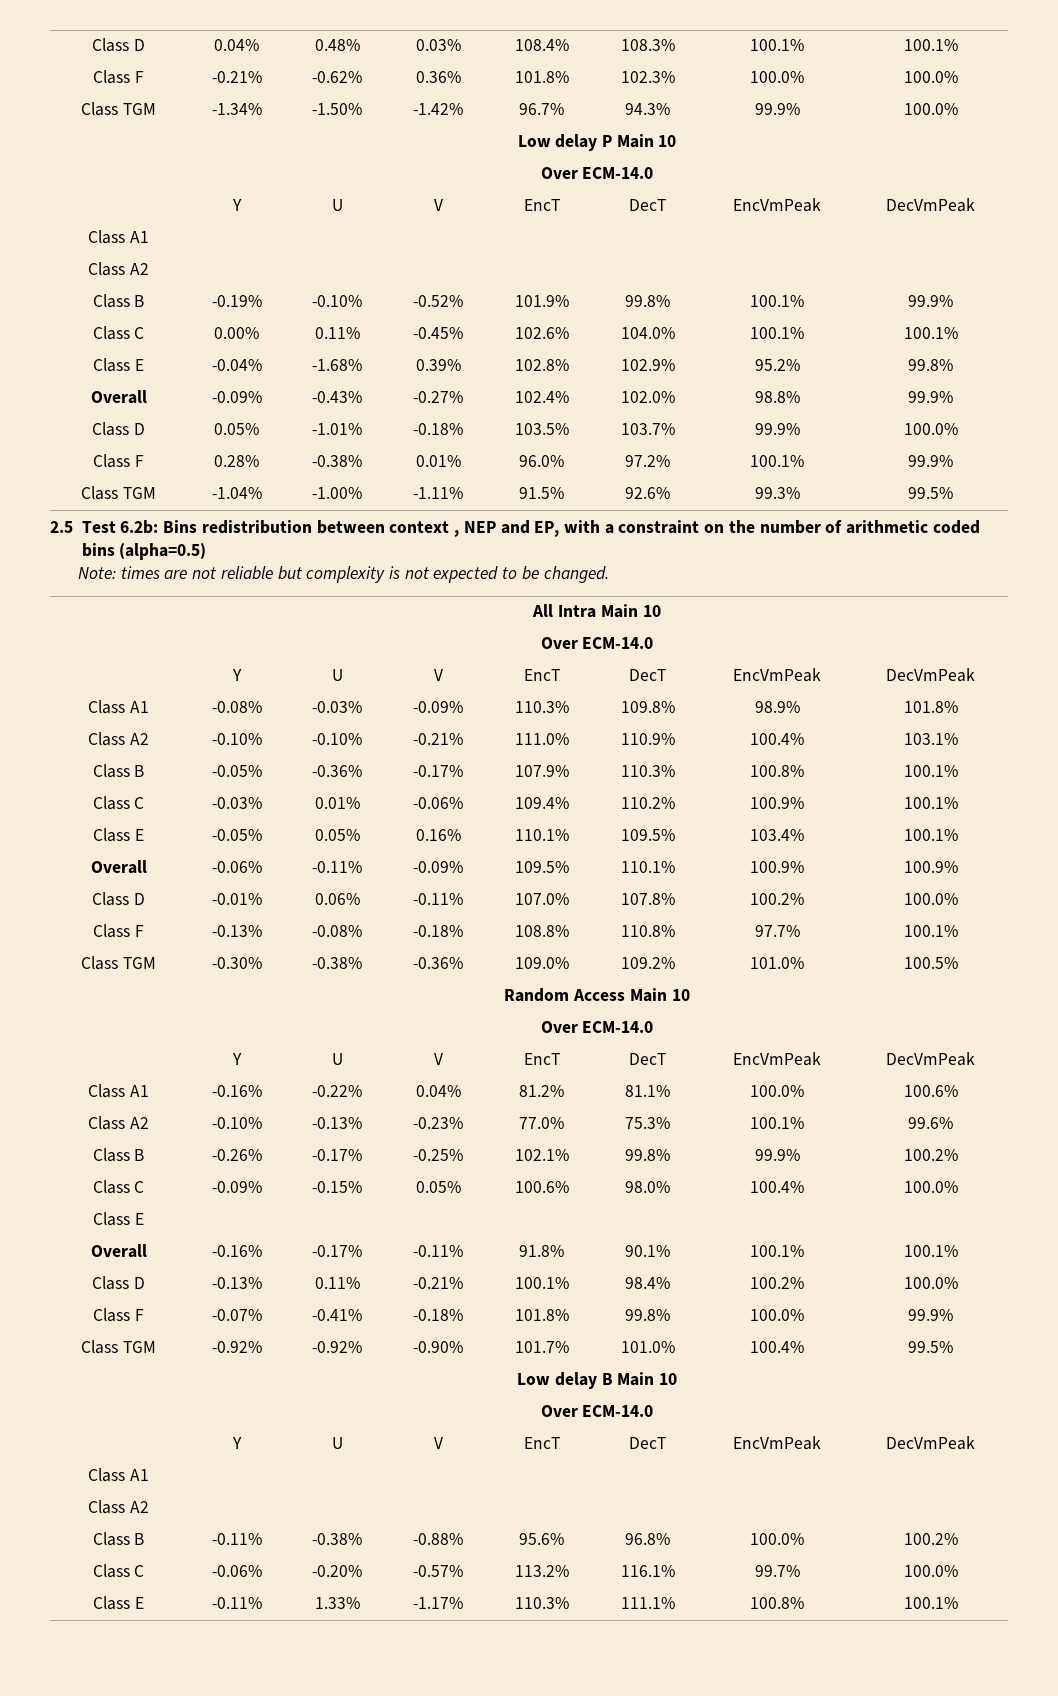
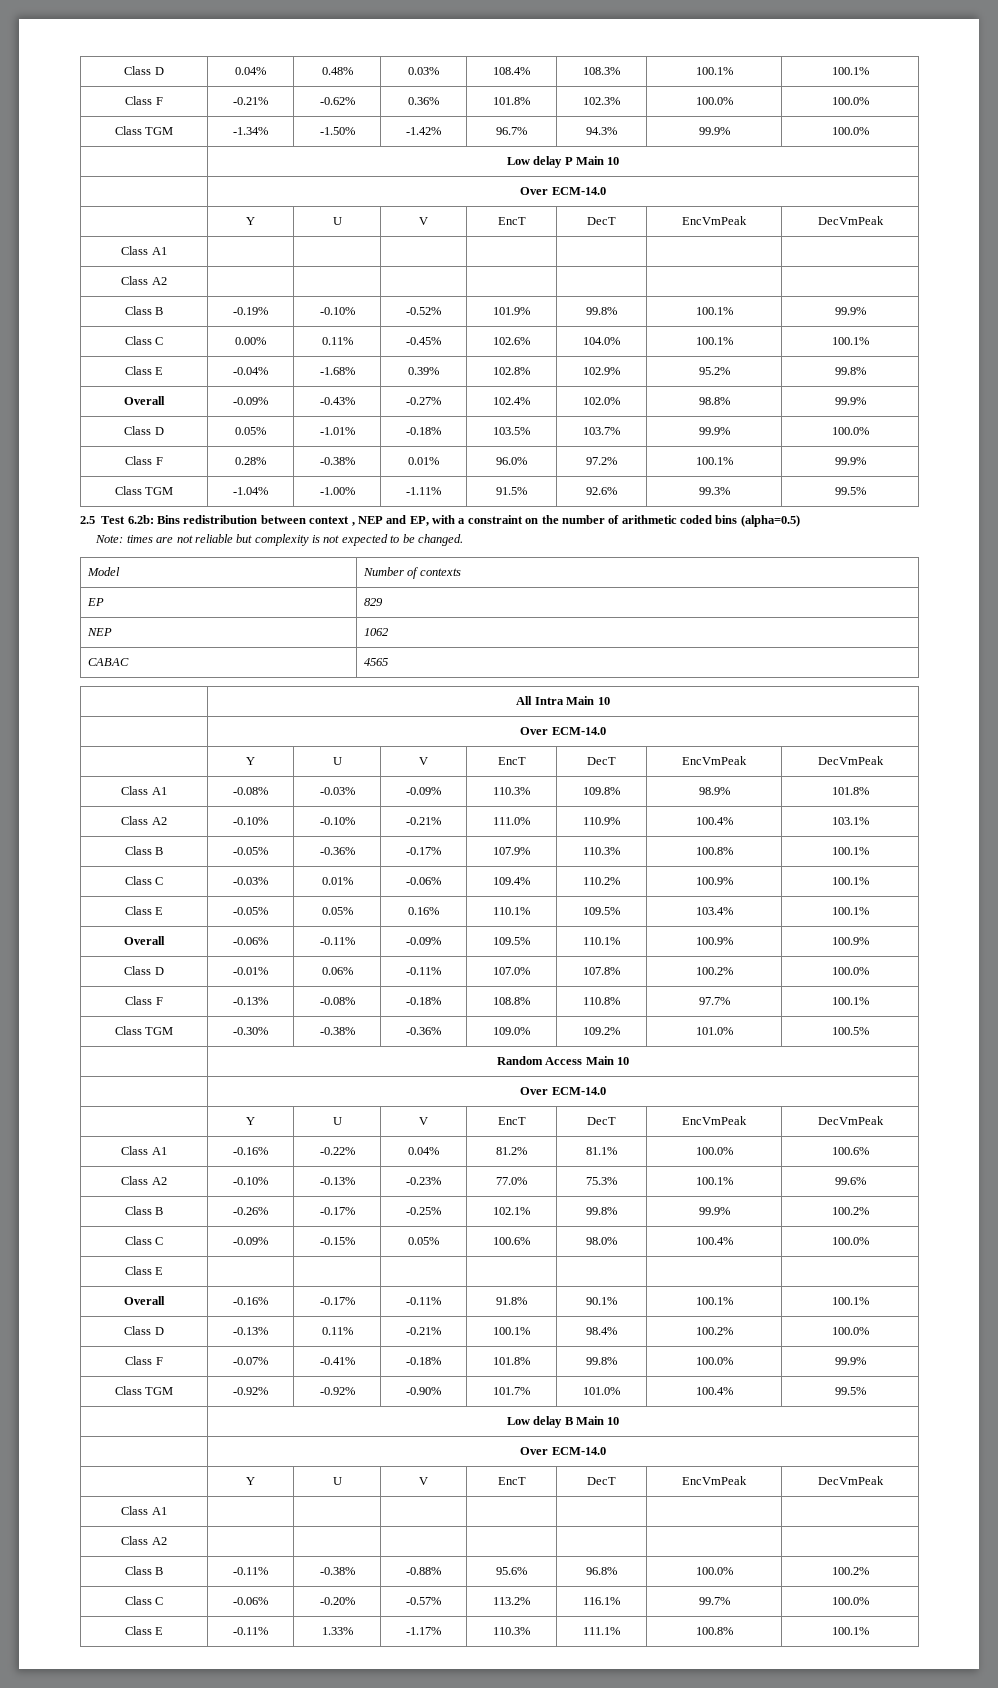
+ Model | Number of contexts
+ EP | 829
+ NEP | 1062
+ CABAC | 4565

